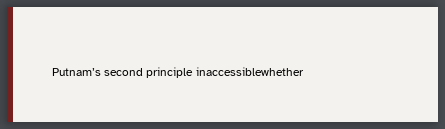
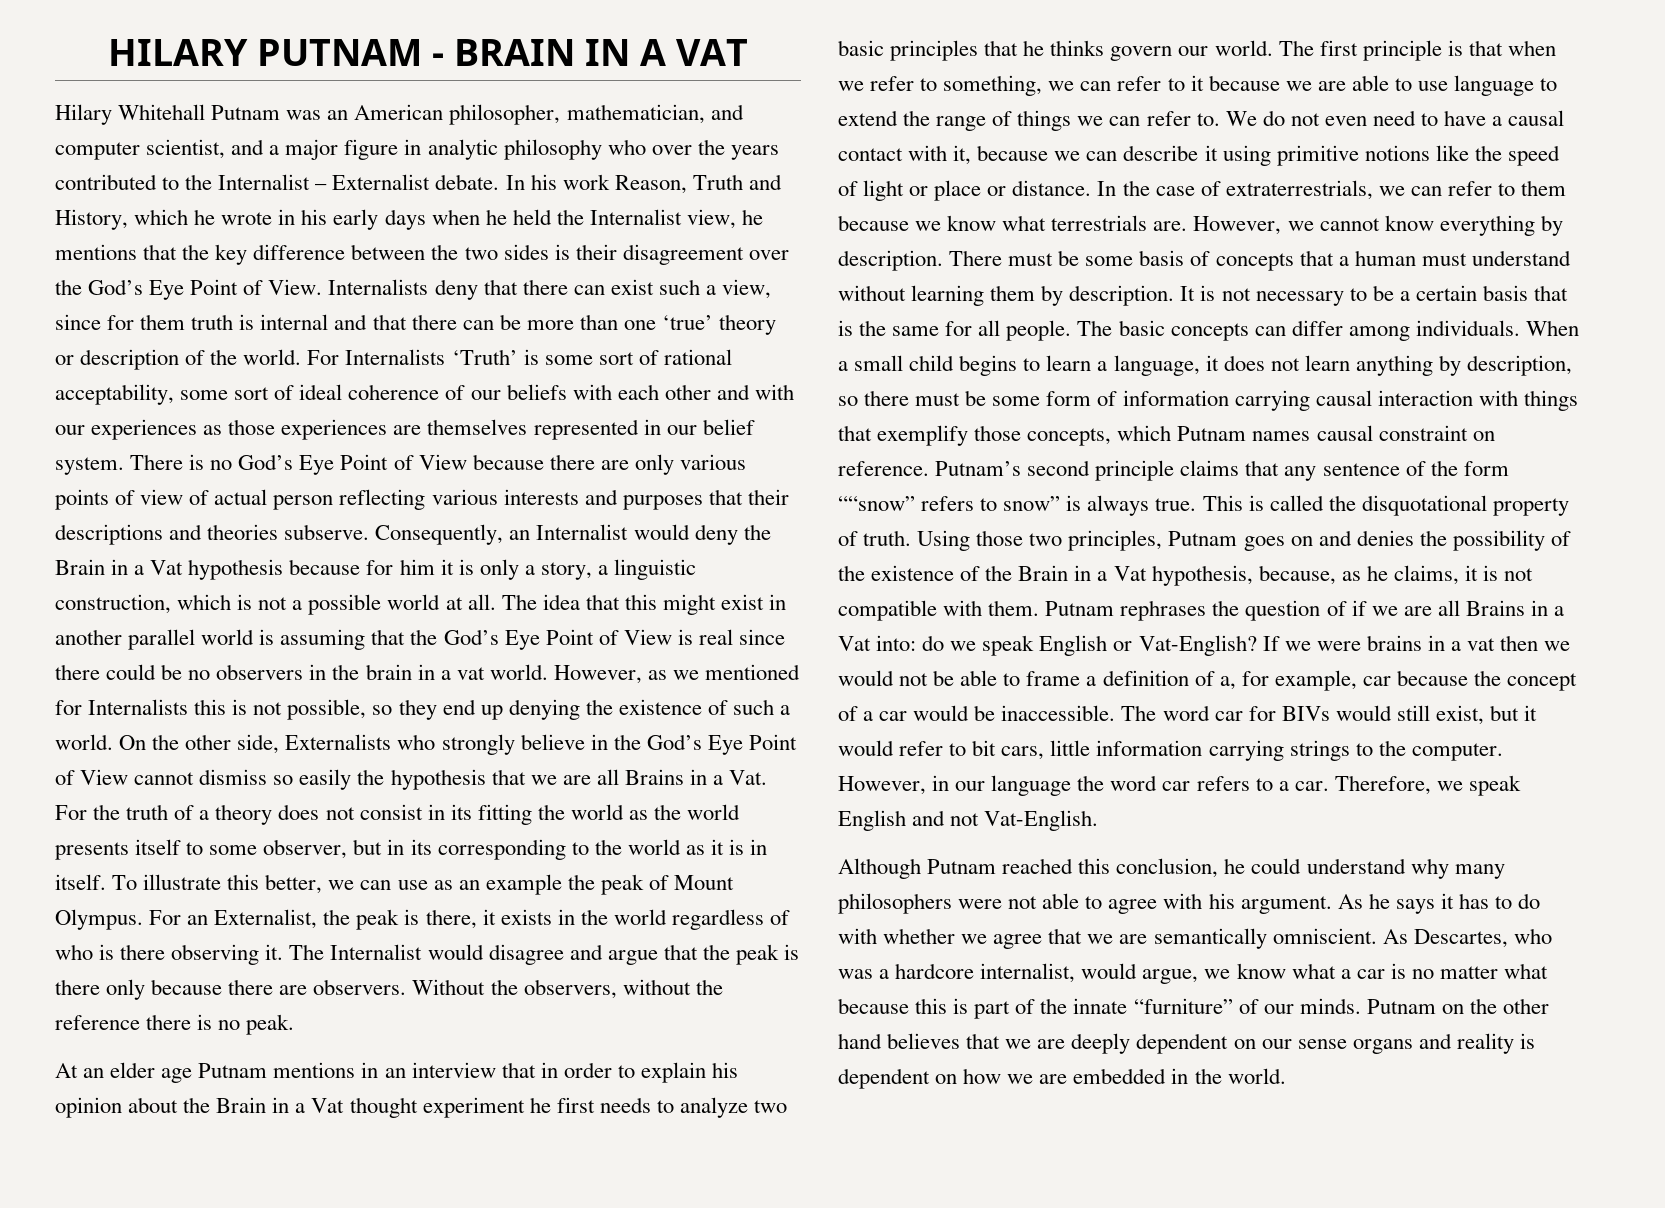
- Putnam’s second principle inaccessiblewhether
+ HILARY PUTNAM - BRAIN IN A VAT
+ Hilary Whitehall Putnam was an American philosopher, mathematician, and computer scientist, and a major figure in analytic philosophy who over the years contributed to the Internalist – Externalist debate. In his work Reason, Truth and History, which he wrote in his early days when he held the Internalist view, he mentions that the key difference between the two sides is their disagreement over the God’s Eye Point of View. Internalists deny that there can exist such a view, since for them truth is internal and that there can be more than one ‘true’ theory or description of the world. For Internalists ‘Truth’ is some sort of rational acceptability, some sort of ideal coherence of our beliefs with each other and with our experiences as those experiences are themselves represented in our belief system. There is no God’s Eye Point of View because there are only various points of view of actual person reflecting various interests and purposes that their descriptions and theories subserve. Consequently, an Internalist would deny the Brain in a Vat hypothesis because for him it is only a story, a linguistic construction, which is not a possible world at all. The idea that this might exist in another parallel world is assuming that the God’s Eye Point of View is real since there could be no observers in the brain in a vat world. However, as we mentioned for Internalists this is not possible, so they end up denying the existence of such a world. On the other side, Externalists who strongly believe in the God’s Eye Point of View cannot dismiss so easily the hypothesis that we are all Brains in a Vat. For the truth of a theory does not consist in its fitting the world as the world presents itself to some observer, but in its corresponding to the world as it is in itself. To illustrate this better, we can use as an example the peak of Mount Olympus. For an Externalist, the peak is there, it exists in the world regardless of who is there observing it. The Internalist would disagree and argue that the peak is there only because there are observers. Without the observers, without the reference there is no peak.
+ At an elder age Putnam mentions in an interview that in order to explain his opinion about the Brain in a Vat thought experiment he first needs to analyze two basic principles that he thinks govern our world. The first principle is that when we refer to something, we can refer to it because we are able to use language to extend the range of things we can refer to. We do not even need to have a causal contact with it, because we can describe it using primitive notions like the speed of light or place or distance. In the case of extraterrestrials, we can refer to them because we know what terrestrials are. However, we cannot know everything by description. There must be some basis of concepts that a human must understand without learning them by description. It is not necessary to be a certain basis that is the same for all people. The basic concepts can differ among individuals. When a small child begins to learn a language, it does not learn anything by description, so there must be some form of information carrying causal interaction with things that exemplify those concepts, which Putnam names causal constraint on reference. Putnam’s second principle claims that any sentence of the form ““snow” refers to snow” is always true. This is called the disquotational property of truth. Using those two principles, Putnam goes on and denies the possibility of the existence of the Brain in a Vat hypothesis, because, as he claims, it is not compatible with them. Putnam rephrases the question of if we are all Brains in a Vat into: do we speak English or Vat-English? If we were brains in a vat then we would not be able to frame a definition of a, for example, car because the concept of a car would be inaccessible. The word car for BIVs would still exist, but it would refer to bit cars, little information carrying strings to the computer. However, in our language the word car refers to a car. Therefore, we speak English and not Vat-English.
+ Although Putnam reached this conclusion, he could understand why many philosophers were not able to agree with his argument. As he says it has to do with whether we agree that we are semantically omniscient. As Descartes, who was a hardcore internalist, would argue, we know what a car is no matter what because this is part of the innate “furniture” of our minds. Putnam on the other hand believes that we are deeply dependent on our sense organs and reality is dependent on how we are embedded in the world.

